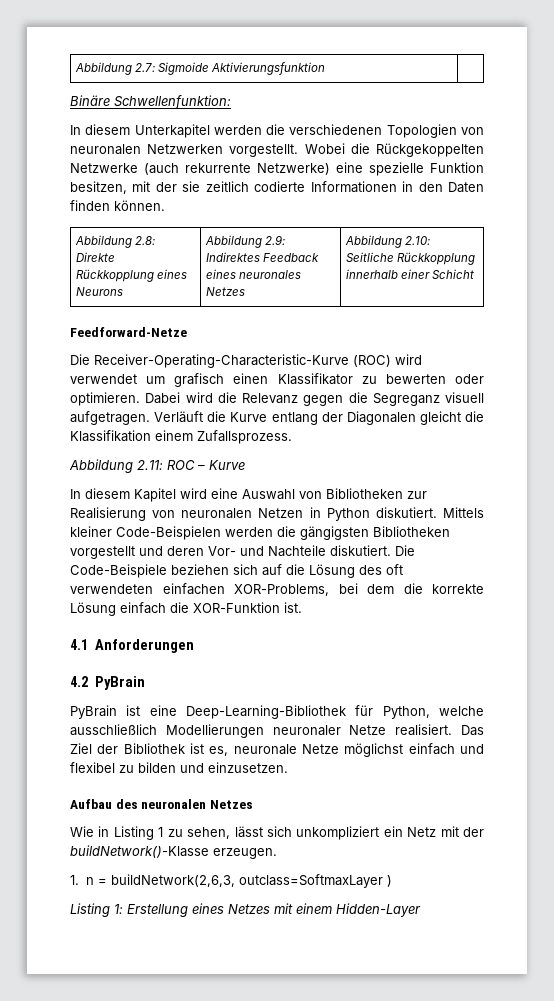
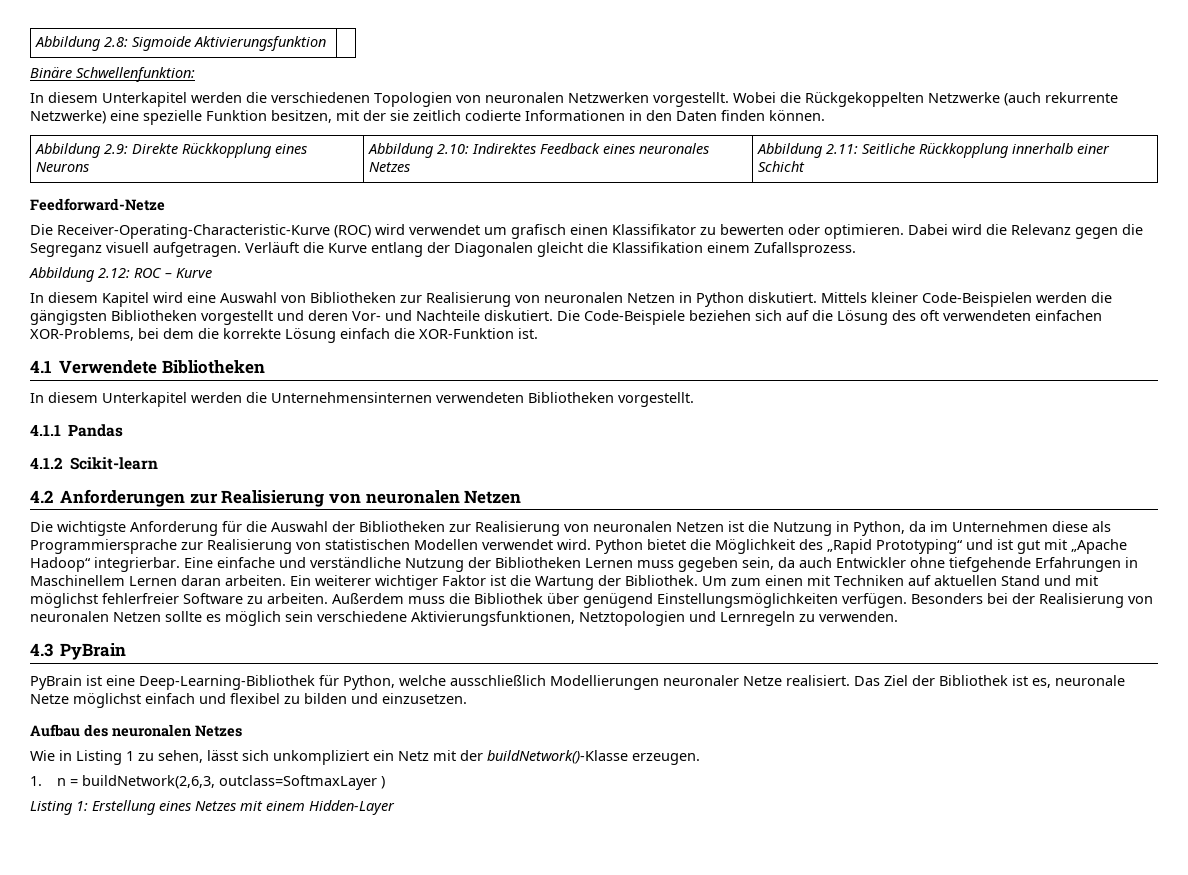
- Abbildung 2.7: Sigmoide Aktivierungsfunktion |
+ Abbildung 2.8: Sigmoide Aktivierungsfunktion |
- Abbildung 2.8: Direkte Rückkopplung eines Neurons | Abbildung 2.9: Indirektes Feedback eines neuronales Netzes | Abbildung 2.10: Seitliche Rückkopplung innerhalb einer Schicht
+ Abbildung 2.9: Direkte Rückkopplung eines Neurons | Abbildung 2.10: Indirektes Feedback eines neuronales Netzes | Abbildung 2.11: Seitliche Rückkopplung innerhalb einer Schicht
- Abbildung 2.11: ROC – Kurve
+ Abbildung 2.12: ROC – Kurve
- 4.1 Anforderungen
- 4.2 PyBrain
+ 4.1 Verwendete Bibliotheken
+ In diesem Unterkapitel werden die Unternehmensinternen verwendeten Bibliotheken vorgestellt.
+ 4.1.1 Pandas
+ 4.1.2 Scikit-learn
+ 4.2 Anforderungen zur Realisierung von neuronalen Netzen
+ Die wichtigste Anforderung für die Auswahl der Bibliotheken zur Realisierung von neuronalen Netzen ist die Nutzung in Python, da im Unternehmen diese als Programmiersprache zur Realisierung von statistischen Modellen verwendet wird. Python bietet die Möglichkeit des „Rapid Prototyping“ und ist gut mit „Apache Hadoop“ integrierbar. Eine einfache und verständliche Nutzung der Bibliotheken Lernen muss gegeben sein, da auch Entwickler ohne tiefgehende Erfahrungen in Maschinellem Lernen daran arbeiten. Ein weiterer wichtiger Faktor ist die Wartung der Bibliothek. Um zum einen mit Techniken auf aktuellen Stand und mit möglichst fehlerfreier Software zu arbeiten. Außerdem muss die Bibliothek über genügend Einstellungsmöglichkeiten verfügen. Besonders bei der Realisierung von neuronalen Netzen sollte es möglich sein verschiedene Aktivierungsfunktionen, Netztopologien und Lernregeln zu verwenden.
+ 4.3 PyBrain

